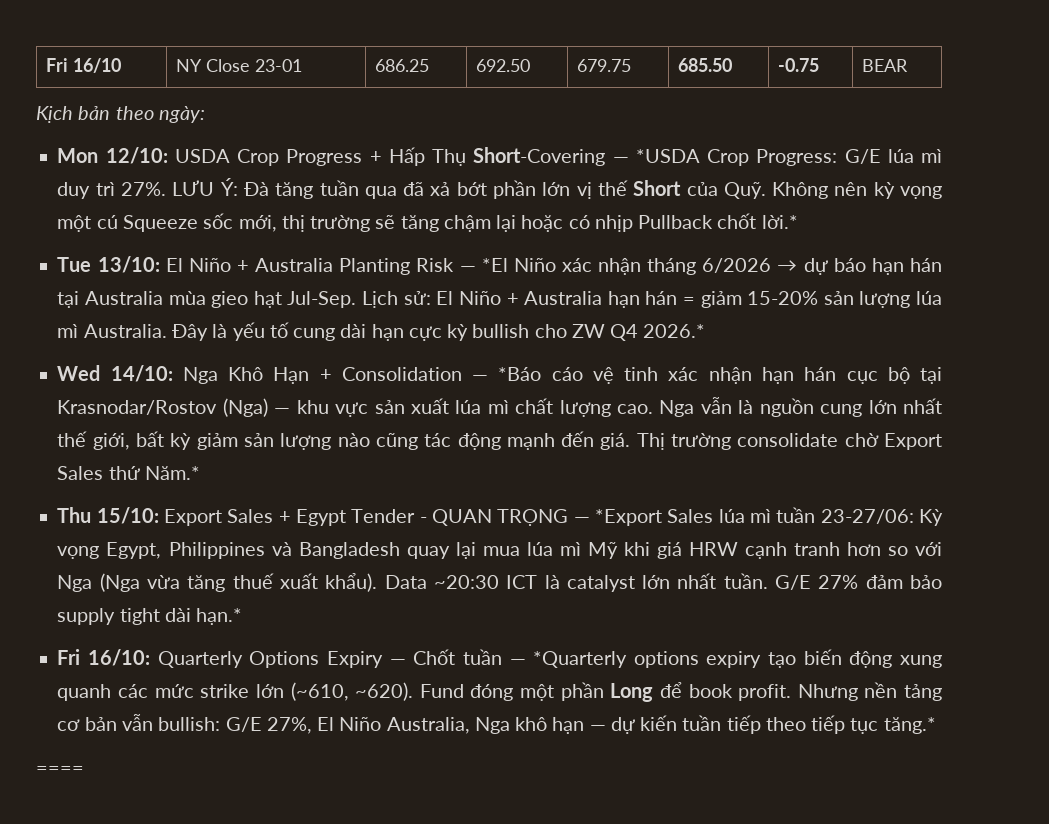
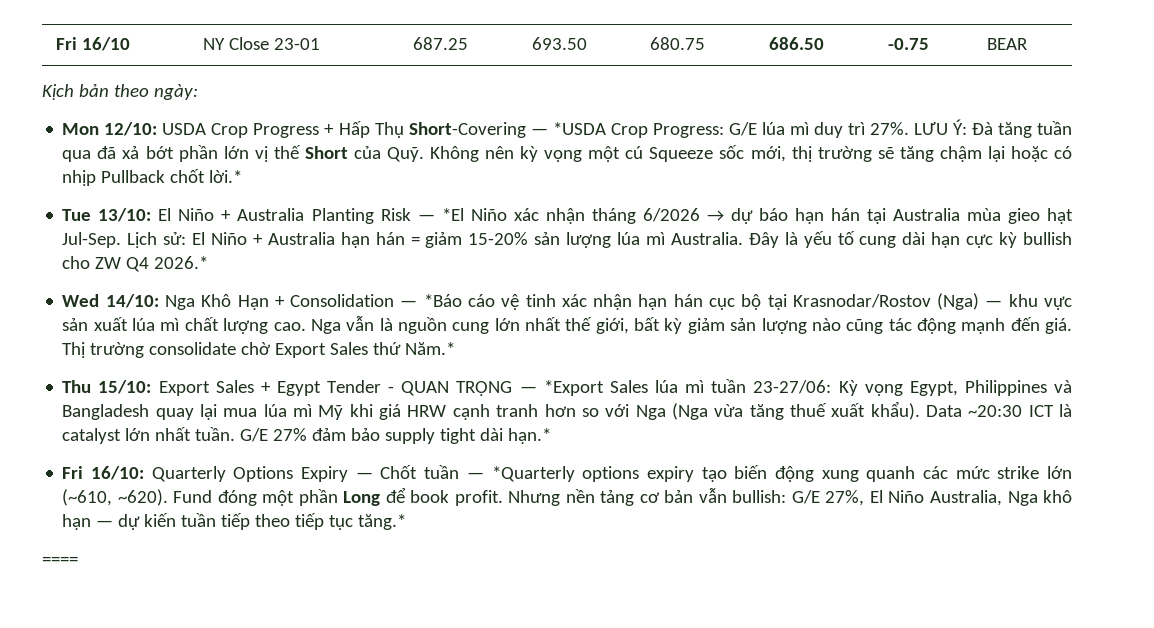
- Fri 16/10 | NY Close 23-01 | 686.25 | 692.50 | 679.75 | 685.50 | -0.75 | BEAR
+ Fri 16/10 | NY Close 23-01 | 687.25 | 693.50 | 680.75 | 686.50 | -0.75 | BEAR

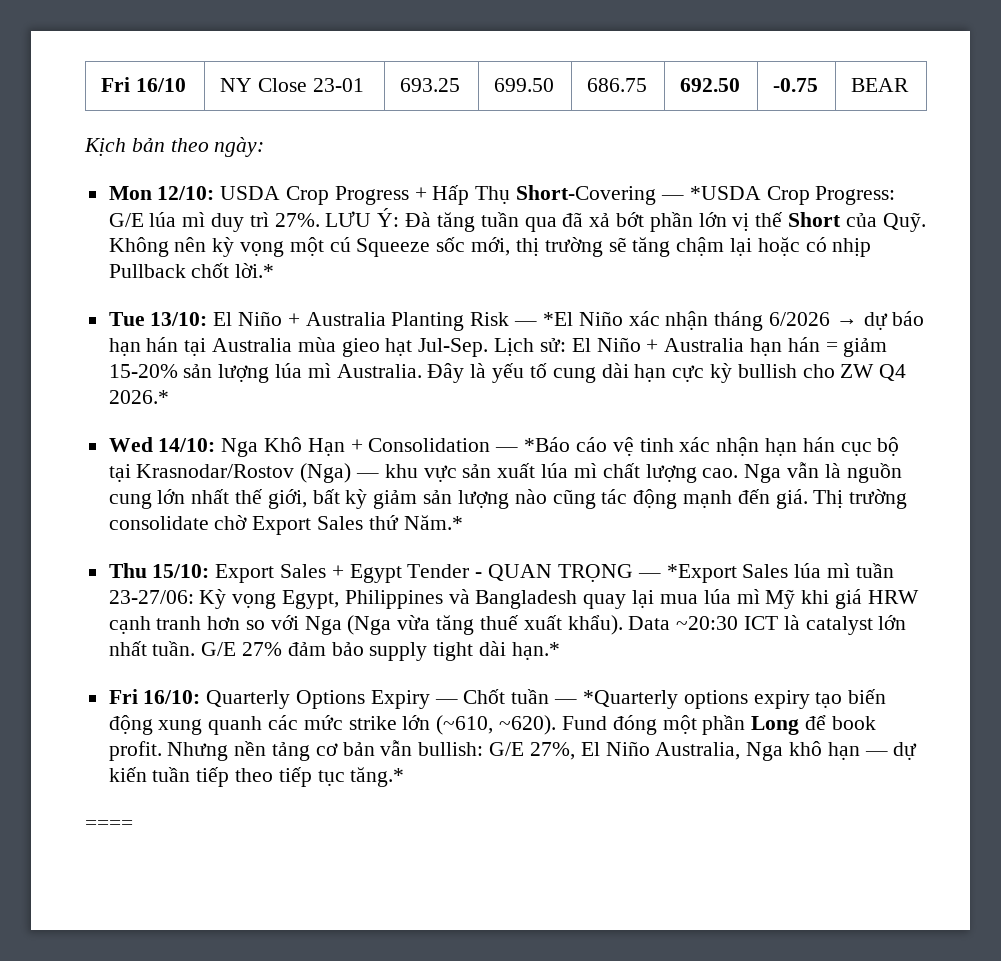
- Fri 16/10 | NY Close 23-01 | 687.25 | 693.50 | 680.75 | 686.50 | -0.75 | BEAR
+ Fri 16/10 | NY Close 23-01 | 693.25 | 699.50 | 686.75 | 692.50 | -0.75 | BEAR

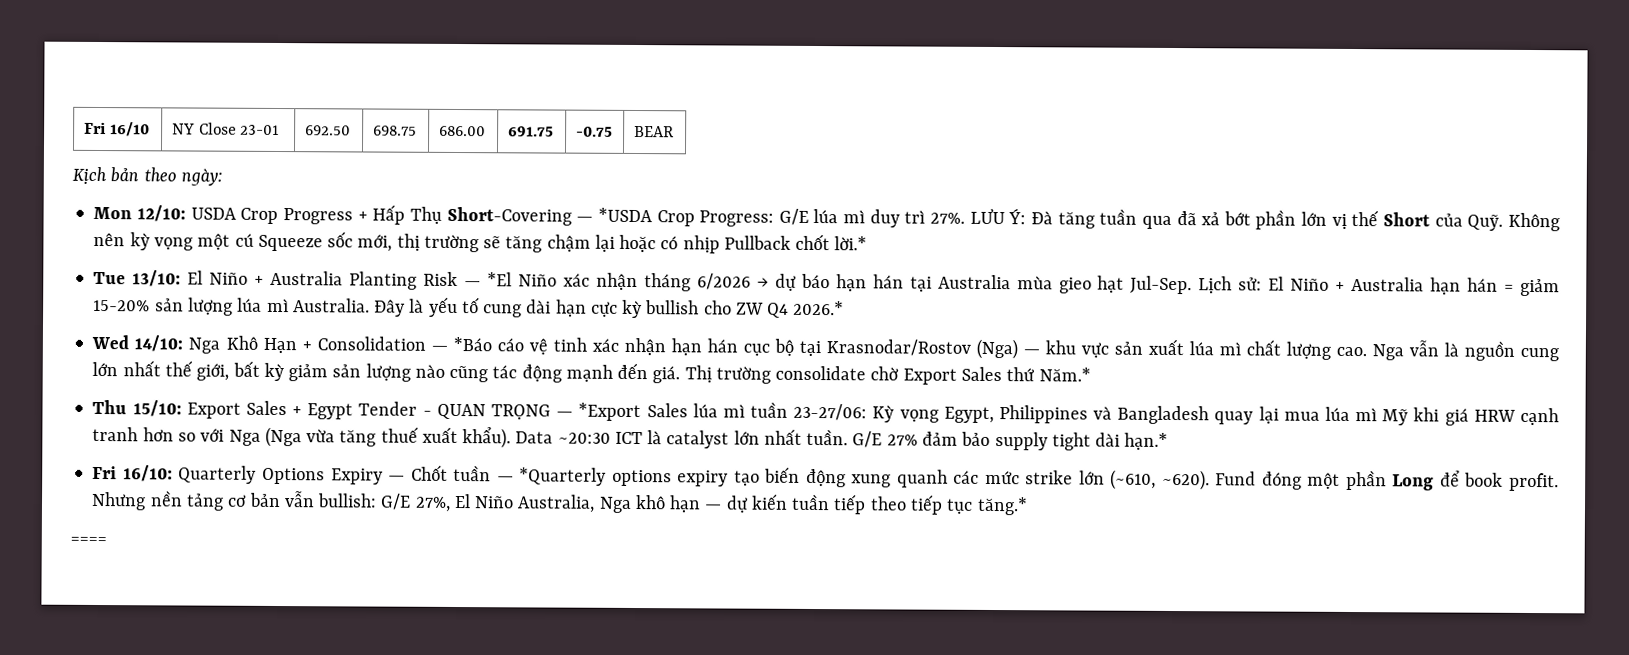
- Fri 16/10 | NY Close 23-01 | 693.25 | 699.50 | 686.75 | 692.50 | -0.75 | BEAR
+ Fri 16/10 | NY Close 23-01 | 692.50 | 698.75 | 686.00 | 691.75 | -0.75 | BEAR

